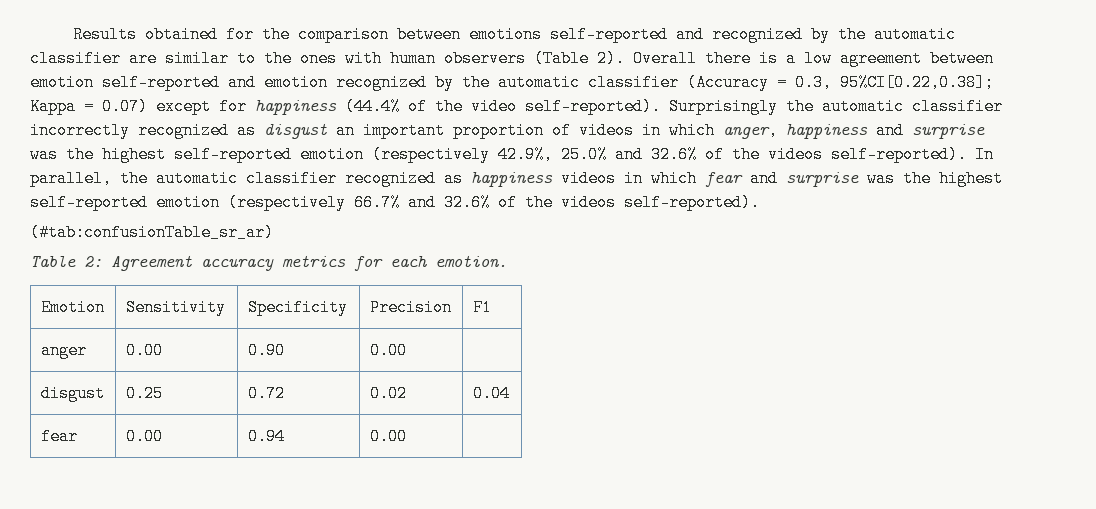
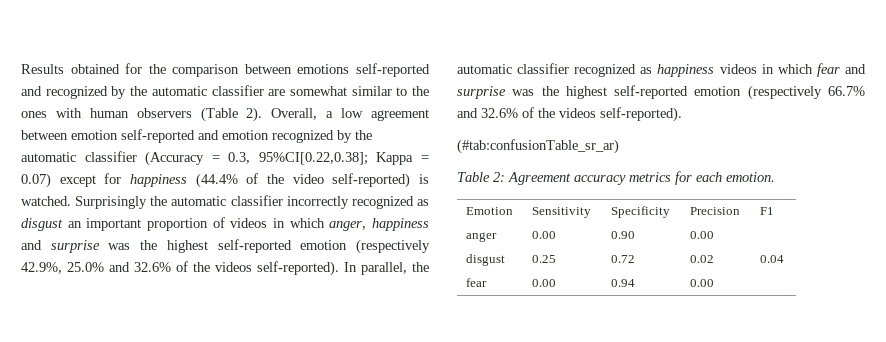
- Results obtained for the comparison between emotions self-reported and recognized by the automatic classifier are similar to the ones with human observers (Table 2).
+ Results obtained for the comparison between emotions self-reported and recognized by the automatic classifier are somewhat similar to the ones with human observers (Table 2).
- Overall there is a low agreement between emotion self-reported and emotion recognized by the automatic classifier (Accuracy = 0.3, 95%CI[0.22,0.38]; Kappa = 0.07) except for happiness (44.4% of the video self-reported).
+ Overall, a low agreement between emotion self-reported and emotion recognized by the automatic classifier (Accuracy = 0.3, 95%CI[0.22,0.38]; Kappa = 0.07) except for happiness (44.4% of the video self-reported) is watched.

